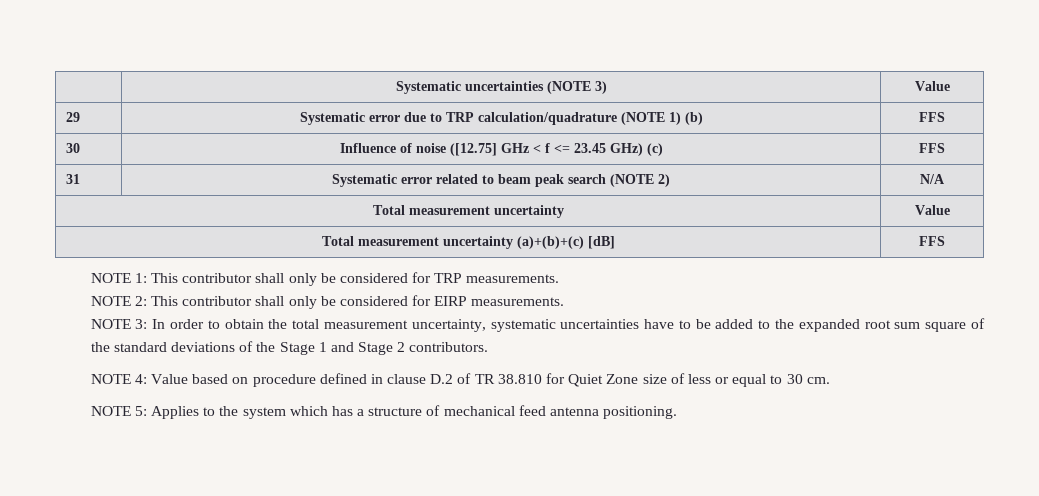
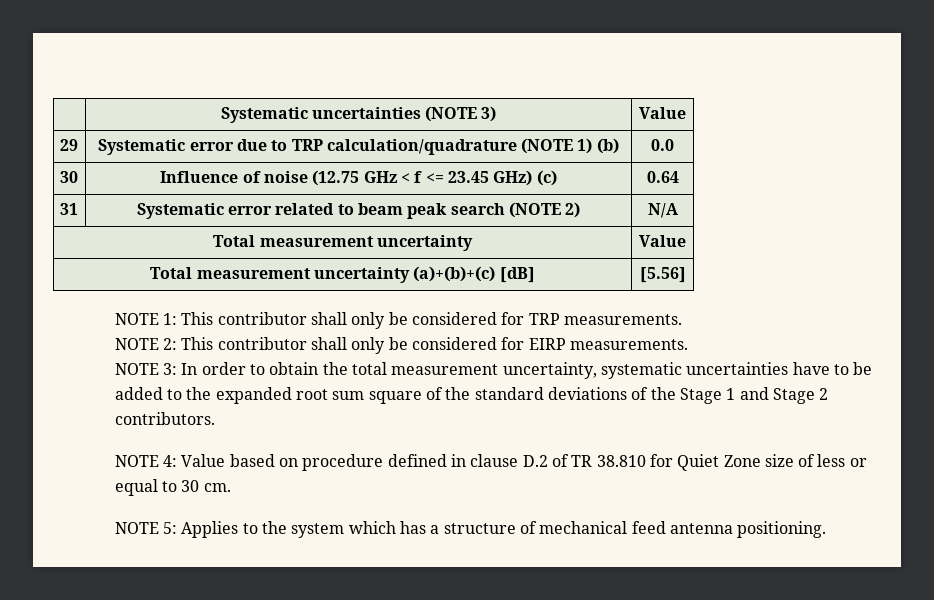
- 29 | Systematic error due to TRP calculation/quadrature (NOTE 1) (b) | FFS
+ 29 | Systematic error due to TRP calculation/quadrature (NOTE 1) (b) | 0.0
- 30 | Influence of noise ([12.75] GHz < f <= 23.45 GHz) (c) | FFS
+ 30 | Influence of noise (12.75 GHz < f <= 23.45 GHz) (c) | 0.64
- Total measurement uncertainty (a)+(b)+(c) [dB] | FFS
+ Total measurement uncertainty (a)+(b)+(c) [dB] | [5.56]

